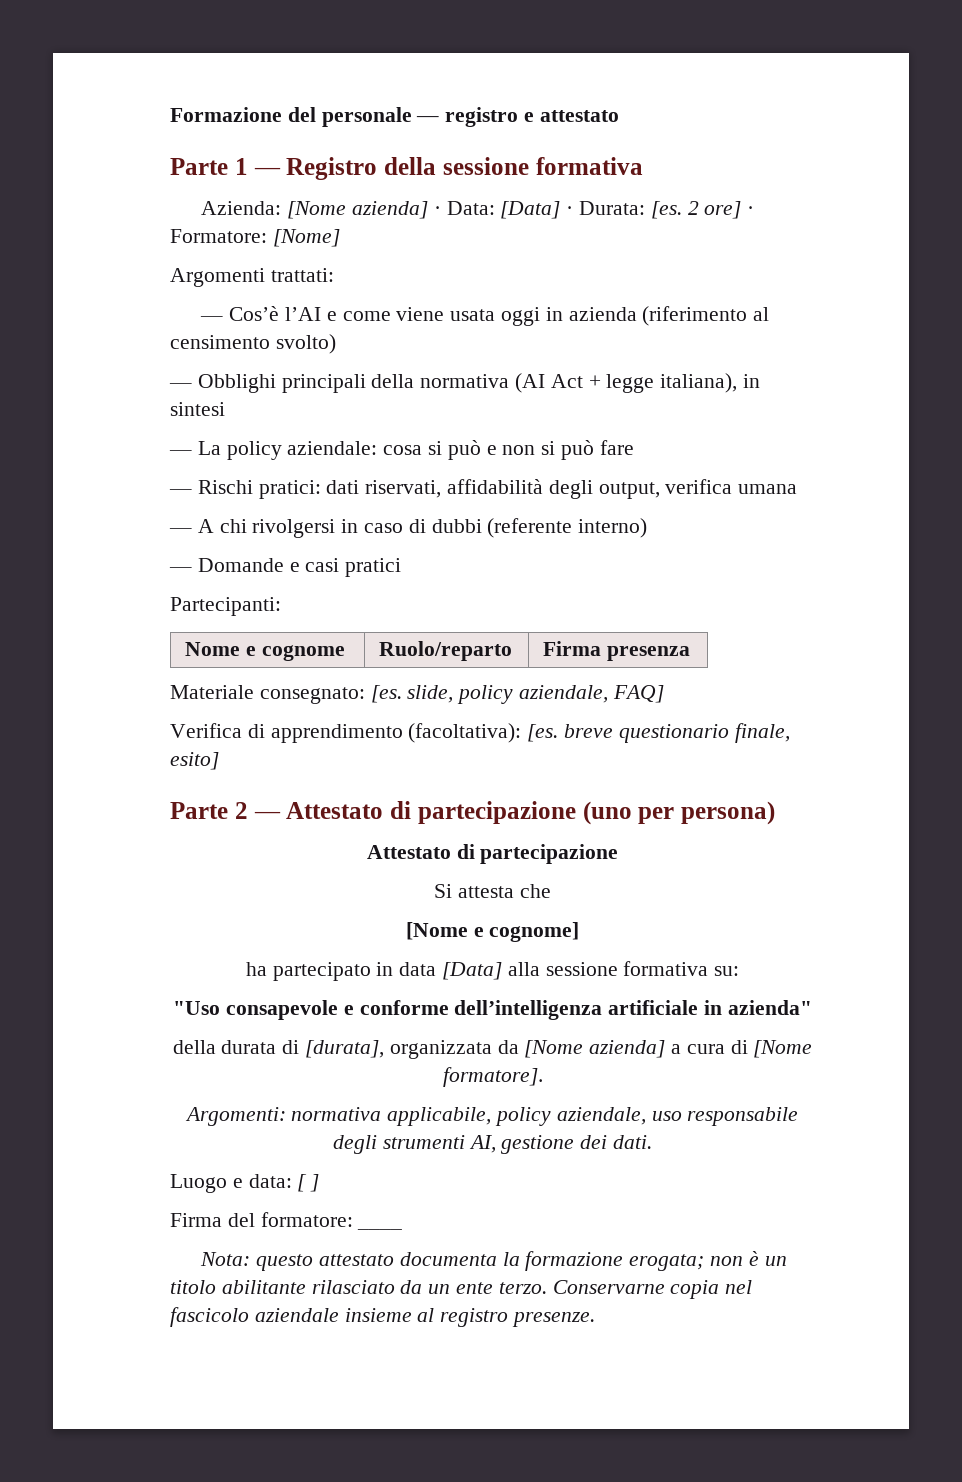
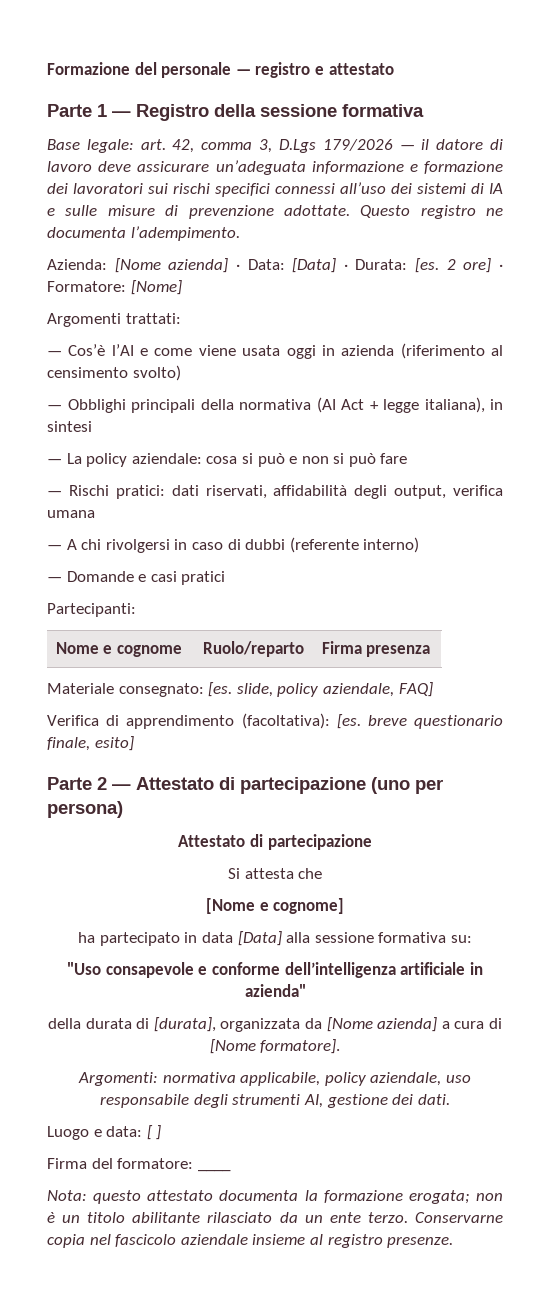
+ Base legale: art. 42, comma 3, D.Lgs 179/2026 — il datore di lavoro deve assicurare un’adeguata informazione e formazione dei lavoratori sui rischi specifici connessi all’uso dei sistemi di IA e sulle misure di prevenzione adottate. Questo registro ne documenta l’adempimento.

